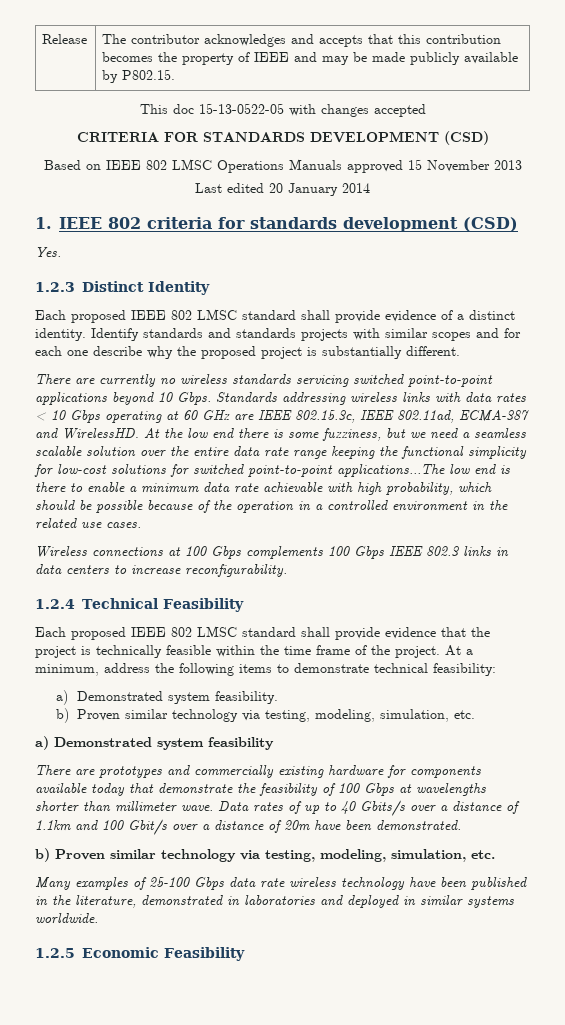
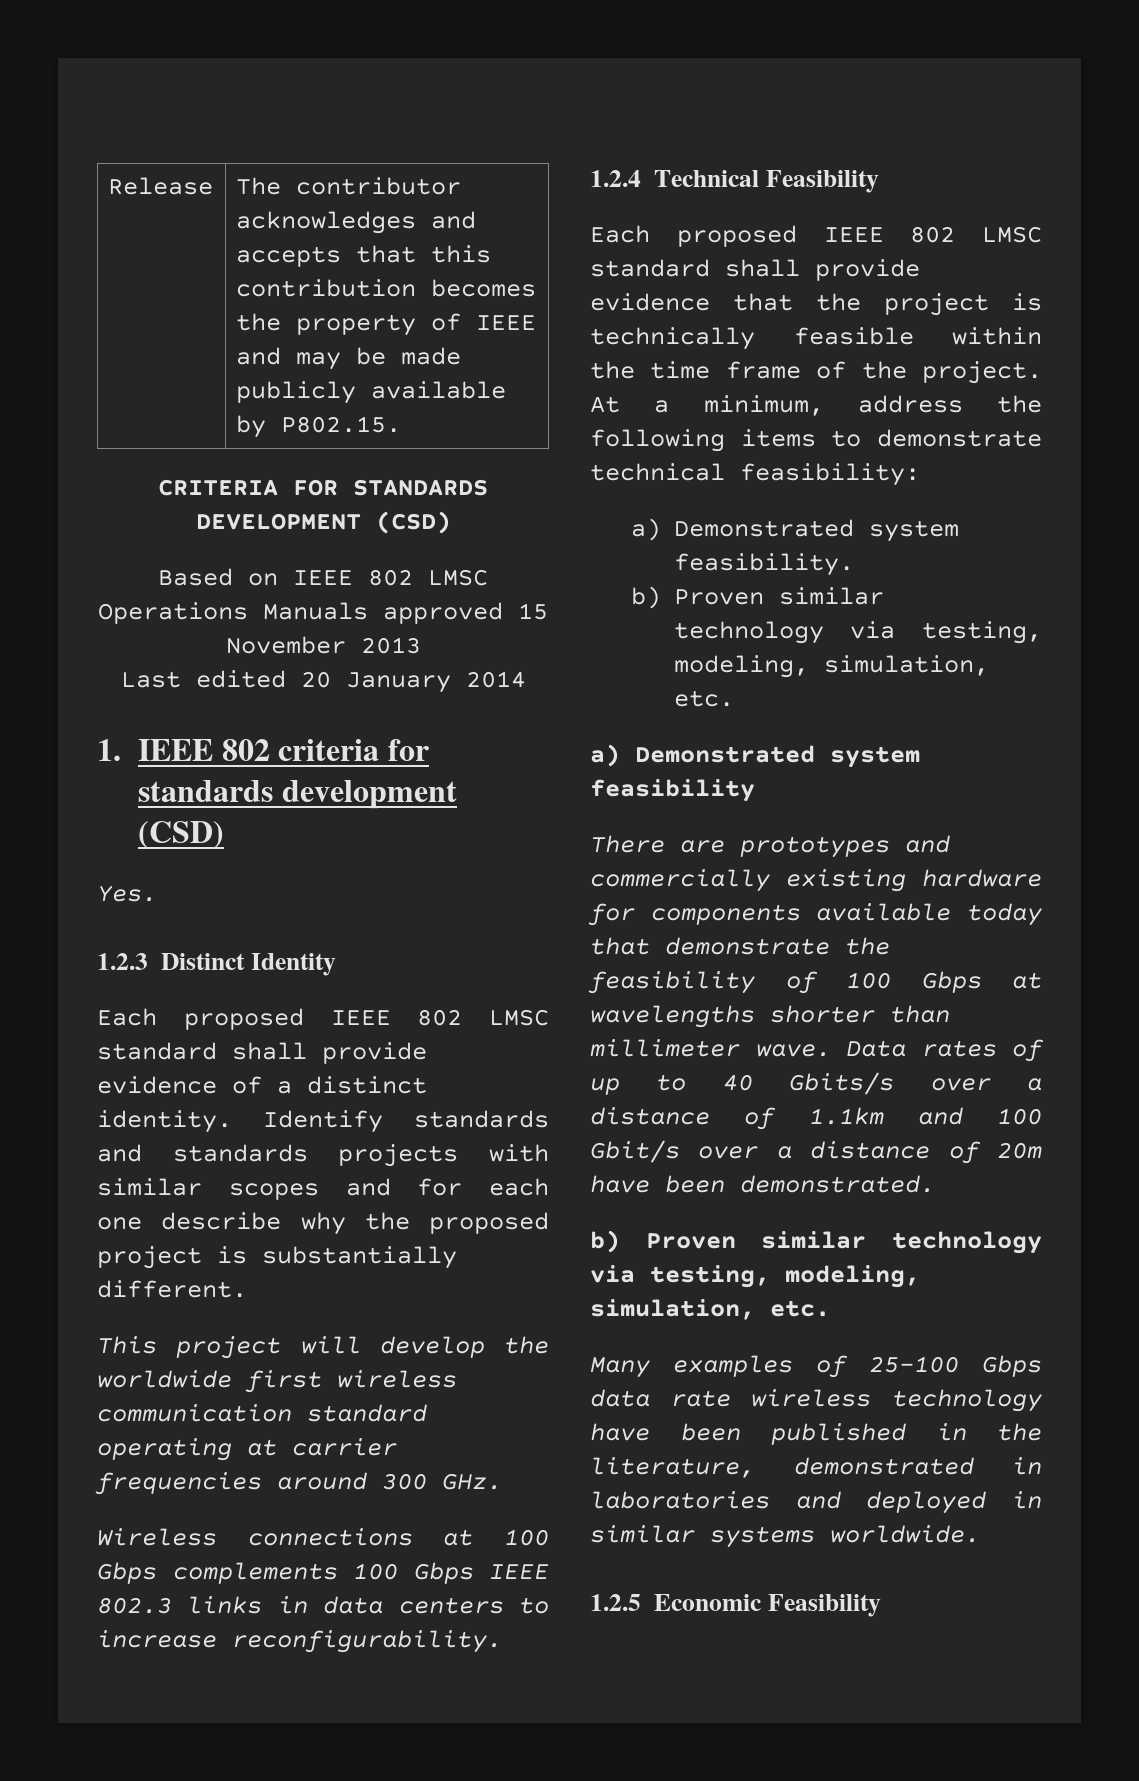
- This doc 15-13-0522-05 with changes accepted
- There are currently no wireless standards servicing switched point-to-point applications beyond 10 Gbps. Standards addressing wireless links with data rates < 10 Gbps operating at 60 GHz are IEEE 802.15.3c, IEEE 802.11ad, ECMA-387 and WirelessHD. At the low end there is some fuzziness, but we need a seamless scalable solution over the entire data rate range keeping the functional simplicity for low-cost solutions for switched point-to-point applications...The low end is there to enable a minimum data rate achievable with high probability, which should be possible because of the operation in a controlled environment in the related use cases.
+ This project will develop the worldwide first wireless communication standard operating at carrier frequencies around 300 GHz.

